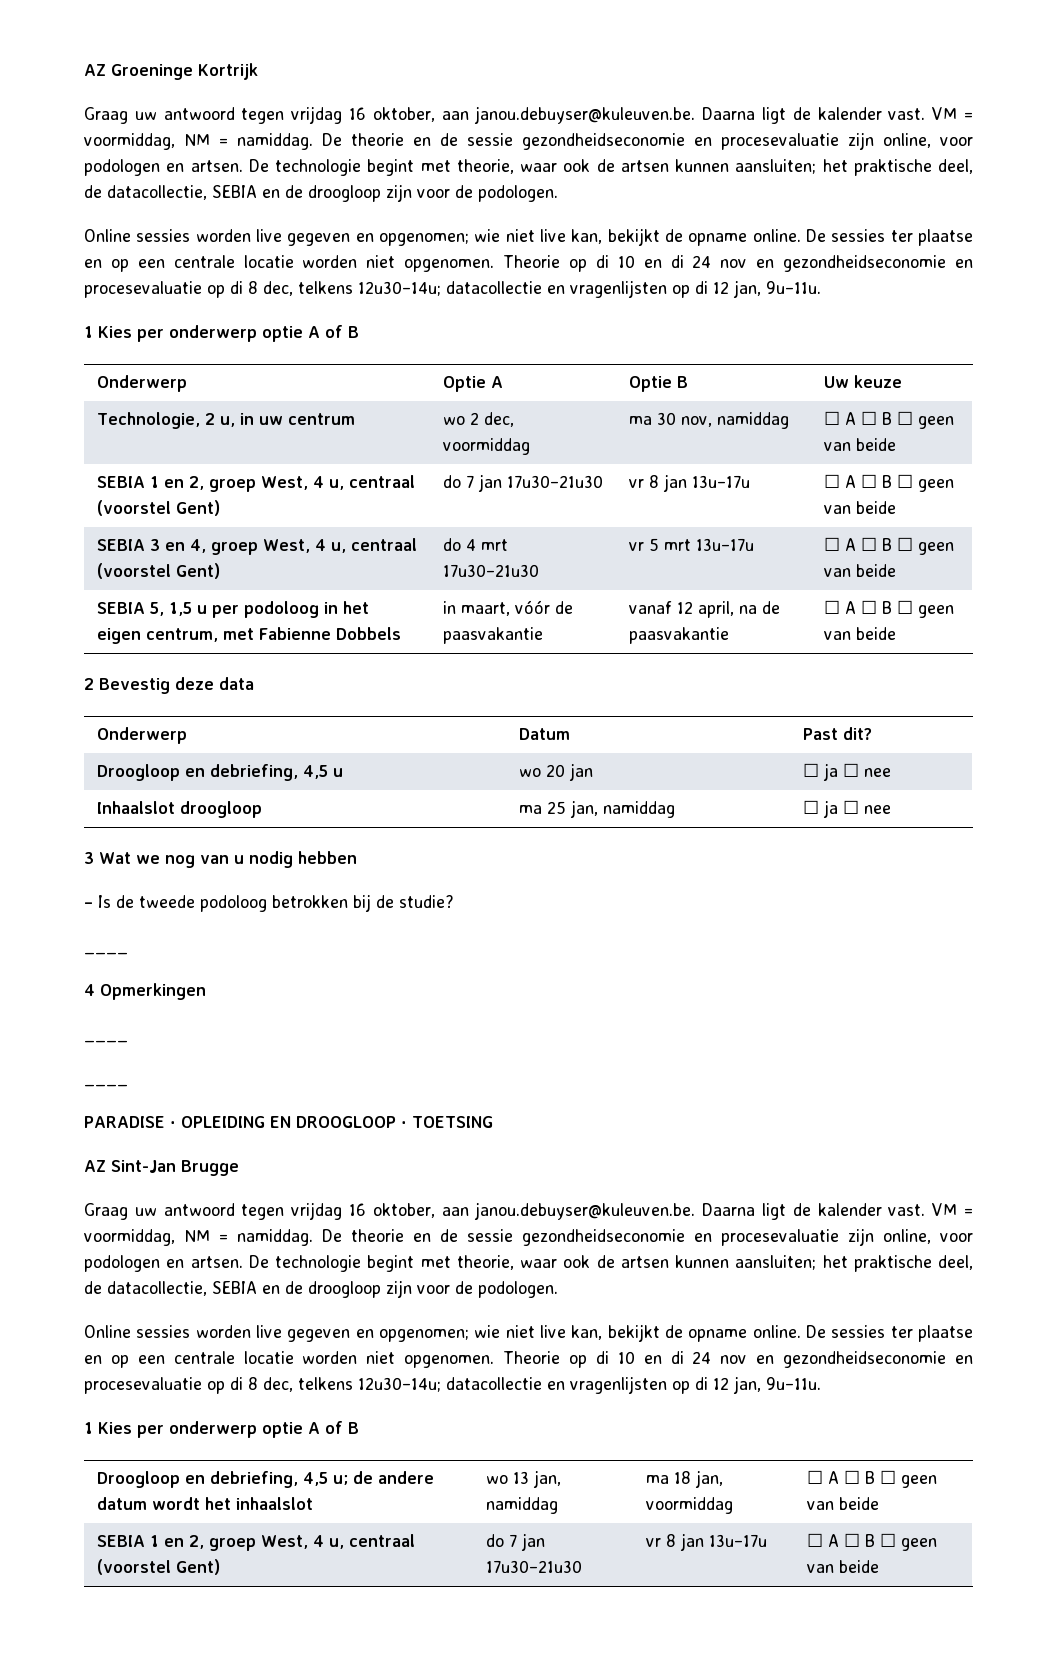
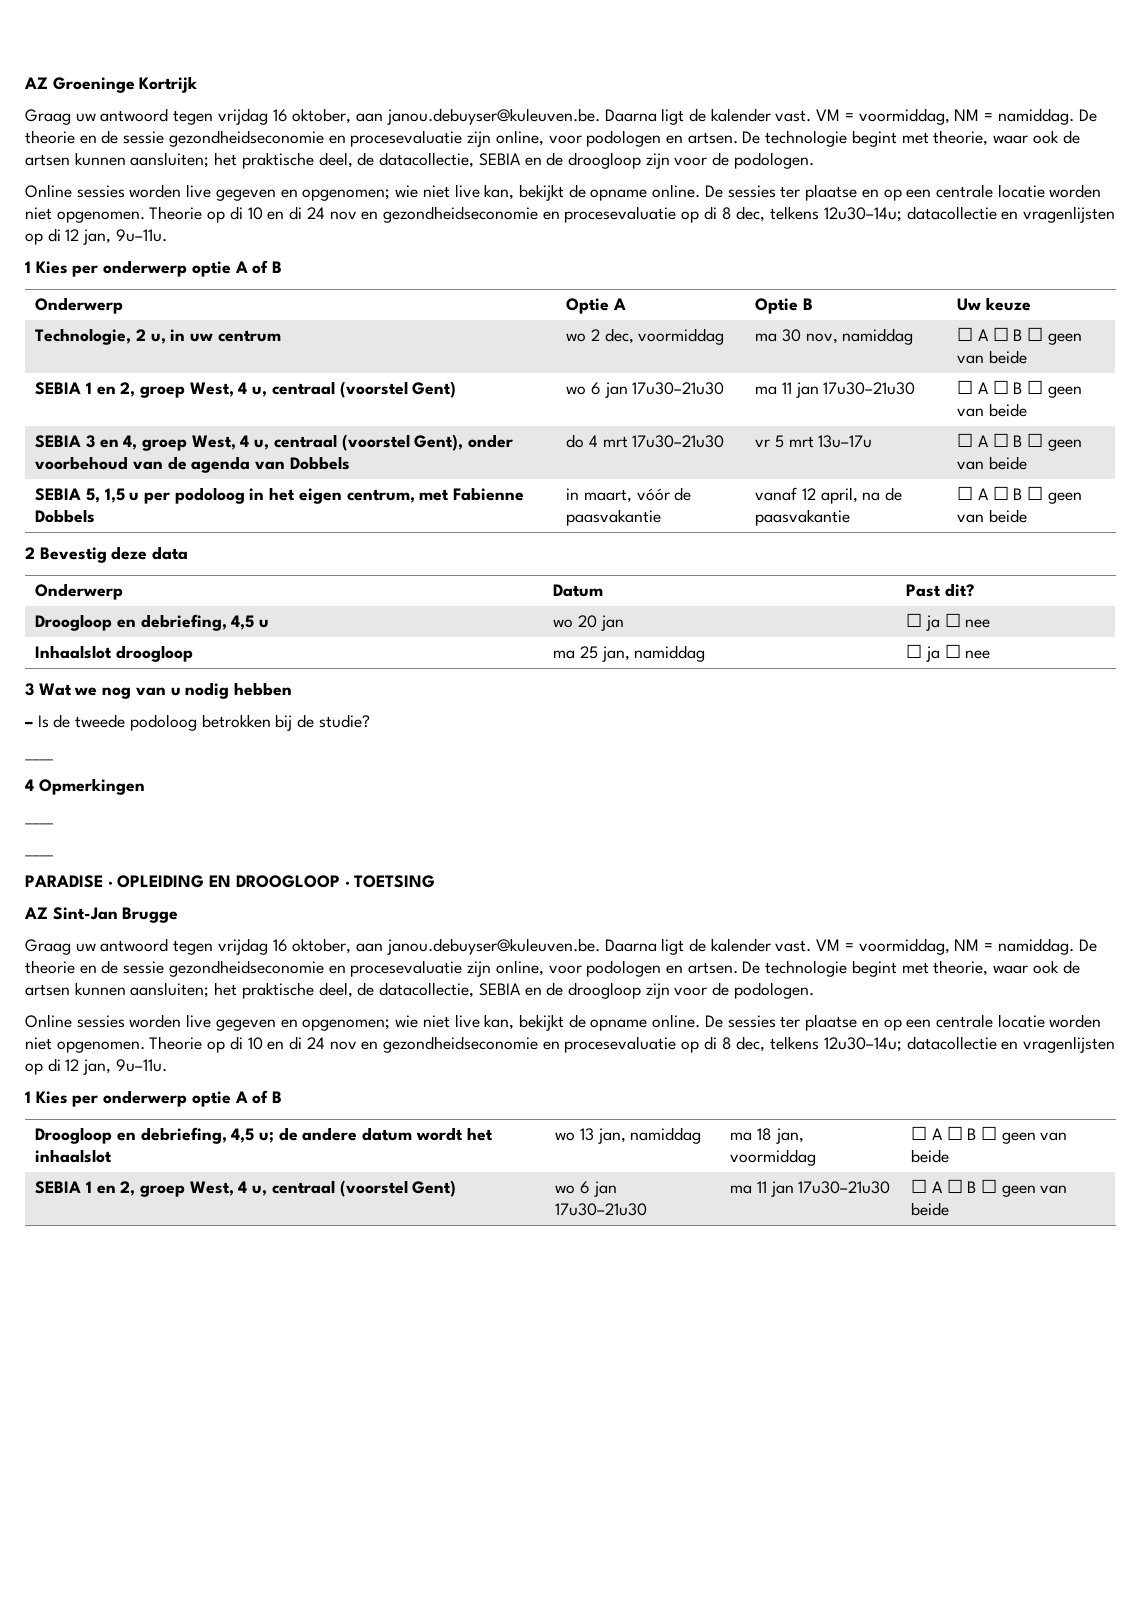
  Technologie, 2 u, in uw centrum | wo 2 dec, voormiddag | ma 30 nov, namiddag | ☐ A ☐ B ☐ geen van beide
- SEBIA 1 en 2, groep West, 4 u, centraal (voorstel Gent) | do 7 jan 17u30–21u30 | vr 8 jan 13u–17u | ☐ A ☐ B ☐ geen van beide
+ SEBIA 1 en 2, groep West, 4 u, centraal (voorstel Gent) | wo 6 jan 17u30–21u30 | ma 11 jan 17u30–21u30 | ☐ A ☐ B ☐ geen van beide
- SEBIA 3 en 4, groep West, 4 u, centraal (voorstel Gent) | do 4 mrt 17u30–21u30 | vr 5 mrt 13u–17u | ☐ A ☐ B ☐ geen van beide
+ SEBIA 3 en 4, groep West, 4 u, centraal (voorstel Gent), onder voorbehoud van de agenda van Dobbels | do 4 mrt 17u30–21u30 | vr 5 mrt 13u–17u | ☐ A ☐ B ☐ geen van beide
  Droogloop en debriefing, 4,5 u; de andere datum wordt het inhaalslot | wo 13 jan, namiddag | ma 18 jan, voormiddag | ☐ A ☐ B ☐ geen van beide
- SEBIA 1 en 2, groep West, 4 u, centraal (voorstel Gent) | do 7 jan 17u30–21u30 | vr 8 jan 13u–17u | ☐ A ☐ B ☐ geen van beide
+ SEBIA 1 en 2, groep West, 4 u, centraal (voorstel Gent) | wo 6 jan 17u30–21u30 | ma 11 jan 17u30–21u30 | ☐ A ☐ B ☐ geen van beide

